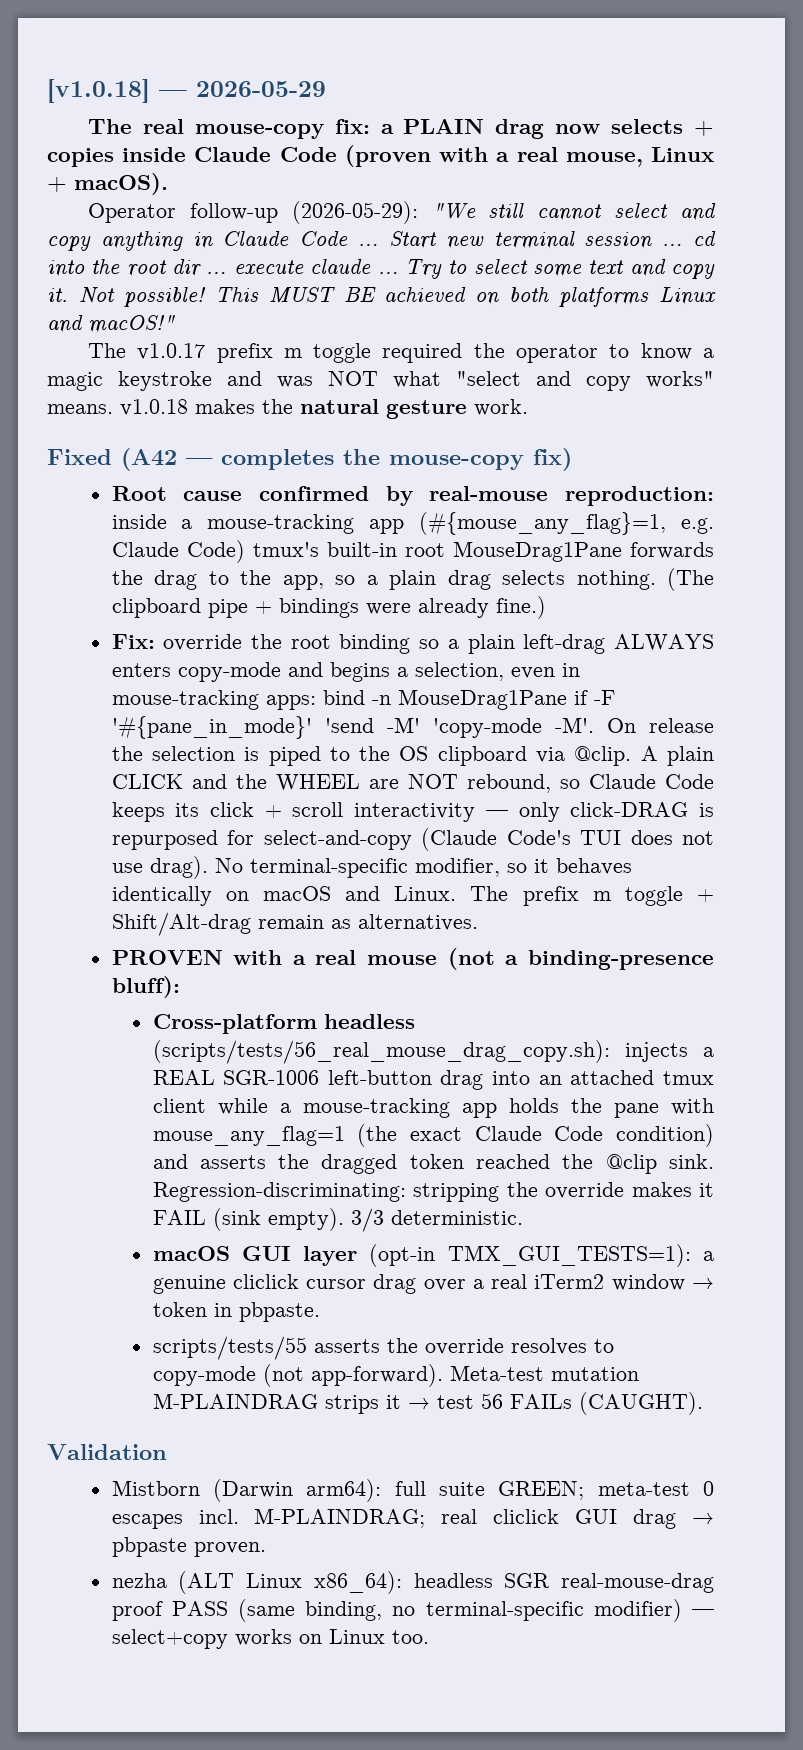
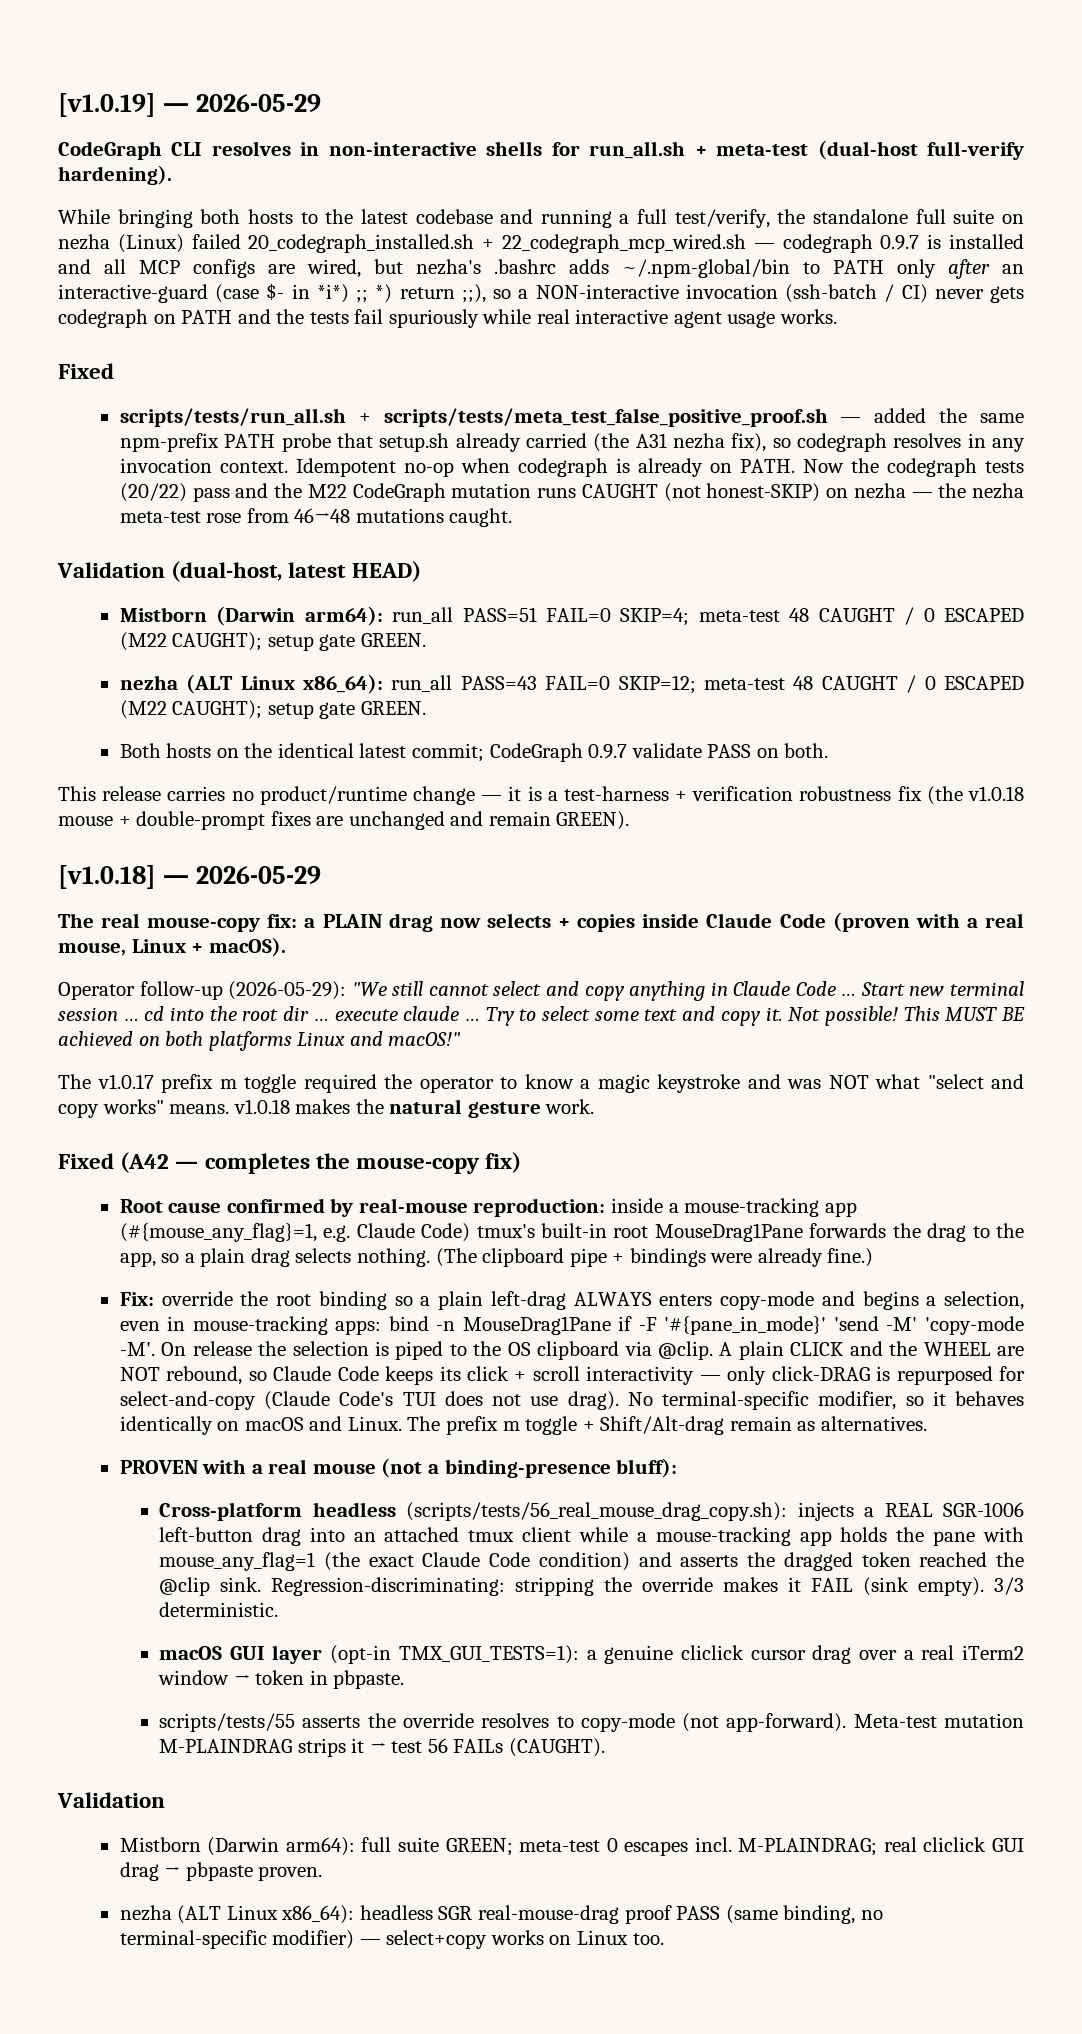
+ [v1.0.19] — 2026-05-29
+ CodeGraph CLI resolves in non-interactive shells for run_all.sh + meta-test (dual-host full-verify hardening).
+ While bringing both hosts to the latest codebase and running a full test/verify, the standalone full suite on nezha (Linux) failed 20_codegraph_installed.sh + 22_codegraph_mcp_wired.sh — codegraph 0.9.7 is installed and all MCP configs are wired, but nezha's .bashrc adds ~/.npm-global/bin to PATH only after an interactive-guard (case $- in *i*) ;; *) return ;;), so a NON-interactive invocation (ssh-batch / CI) never gets codegraph on PATH and the tests fail spuriously while real interactive agent usage works.
+ Fixed
+ scripts/tests/run_all.sh + scripts/tests/meta_test_false_positive_proof.sh — added the same npm-prefix PATH probe that setup.sh already carried (the A31 nezha fix), so codegraph resolves in any invocation context. Idempotent no-op when codegraph is already on PATH. Now the codegraph tests (20/22) pass and the M22 CodeGraph mutation runs CAUGHT (not honest-SKIP) on nezha — the nezha meta-test rose from 46→48 mutations caught.
+ Validation (dual-host, latest HEAD)
+ Mistborn (Darwin arm64): run_all PASS=51 FAIL=0 SKIP=4; meta-test 48 CAUGHT / 0 ESCAPED (M22 CAUGHT); setup gate GREEN.
+ nezha (ALT Linux x86_64): run_all PASS=43 FAIL=0 SKIP=12; meta-test 48 CAUGHT / 0 ESCAPED (M22 CAUGHT); setup gate GREEN.
+ Both hosts on the identical latest commit; CodeGraph 0.9.7 validate PASS on both.
+ This release carries no product/runtime change — it is a test-harness + verification robustness fix (the v1.0.18 mouse + double-prompt fixes are unchanged and remain GREEN).

